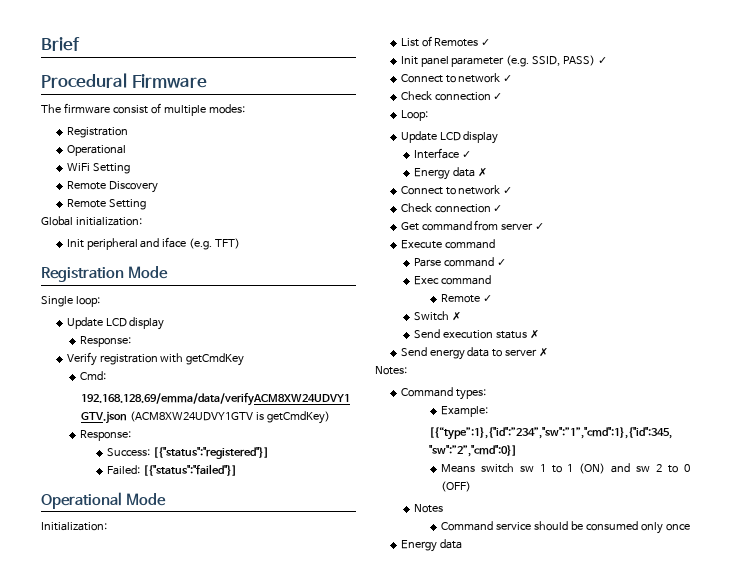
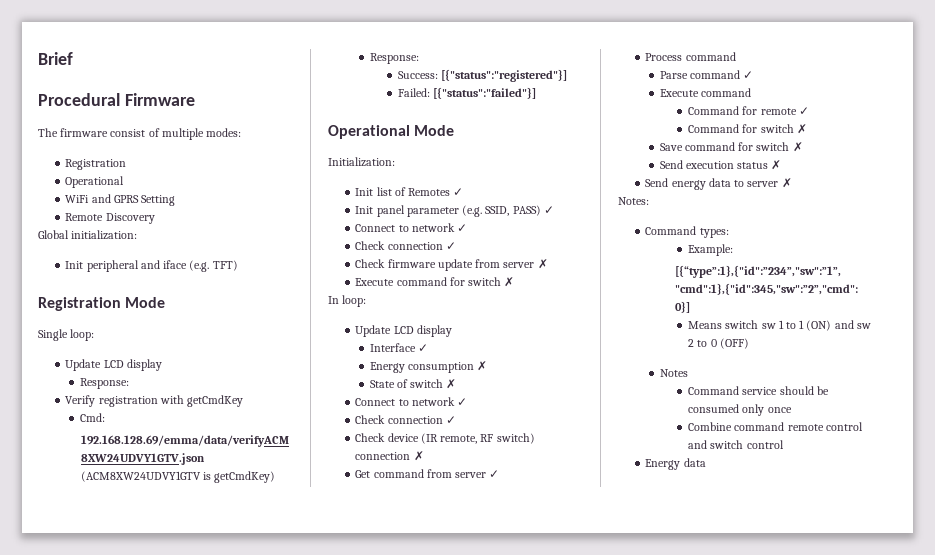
- WiFi Setting
+ WiFi and GPRS Setting
- Remote Setting
- List of Remotes ✓
+ Init list of Remotes ✓
- Loop:
+ Check firmware update from server ✗
+ Execute command for switch ✗
+ In loop:
- Energy data ✗
+ Energy consumption ✗
+ State of switch ✗
+ Check device (IR remote, RF switch) connection ✗
- Execute command
+ Process command
  Parse command ✓
- Exec command
- Remote ✓
- Switch ✗
+ Execute command
+ Command for remote ✓
+ Command for switch ✗
+ Save command for switch ✗
+ Combine command remote control and switch control

